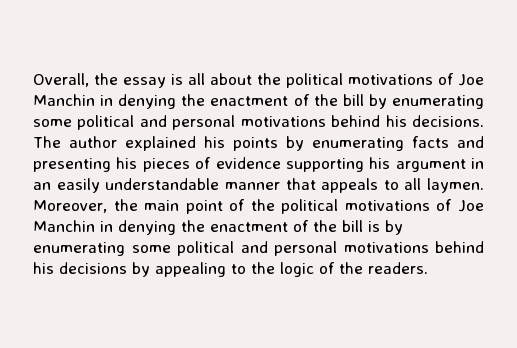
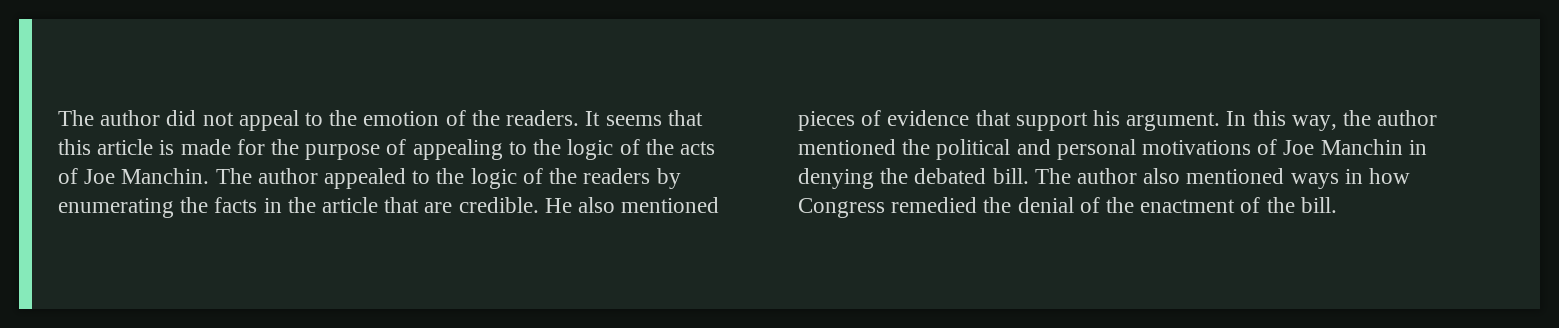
- Overall, the essay is all about the political motivations of Joe Manchin in denying the enactment of the bill by enumerating some political and personal motivations behind his decisions. The author explained his points by enumerating facts and presenting his pieces of evidence supporting his argument in an easily understandable manner that appeals to all laymen. Moreover, the main point of the political motivations of Joe Manchin in denying the enactment of the bill is by enumerating some political and personal motivations behind his decisions by appealing to the logic of the readers.
+ The author did not appeal to the emotion of the readers. It seems that this article is made for the purpose of appealing to the logic of the acts of Joe Manchin. The author appealed to the logic of the readers by enumerating the facts in the article that are credible. He also mentioned pieces of evidence that support his argument. In this way, the author mentioned the political and personal motivations of Joe Manchin in denying the debated bill. The author also mentioned ways in how Congress remedied the denial of the enactment of the bill.

